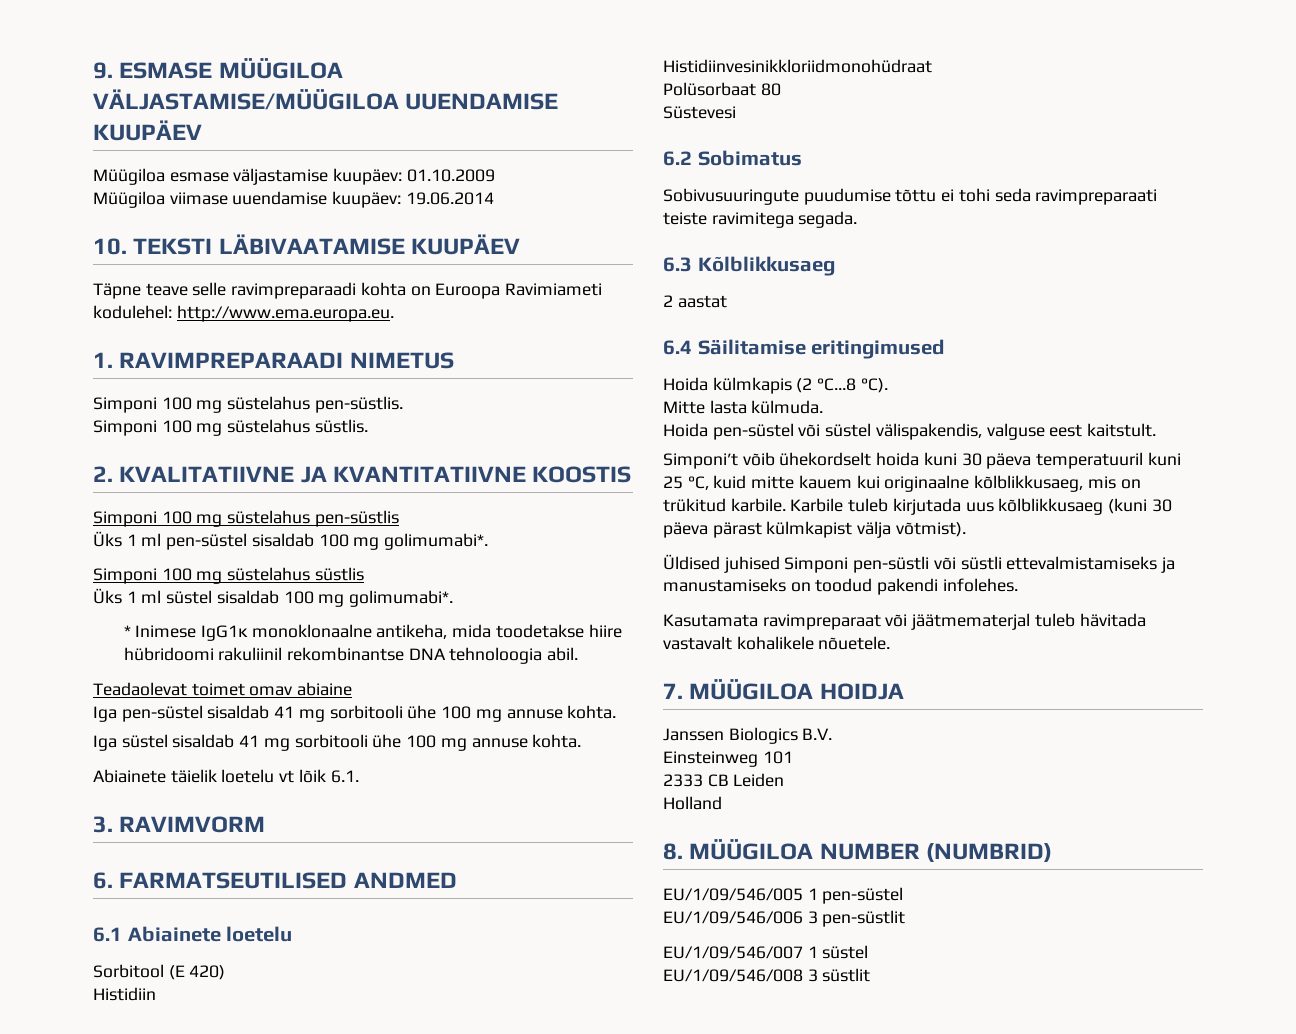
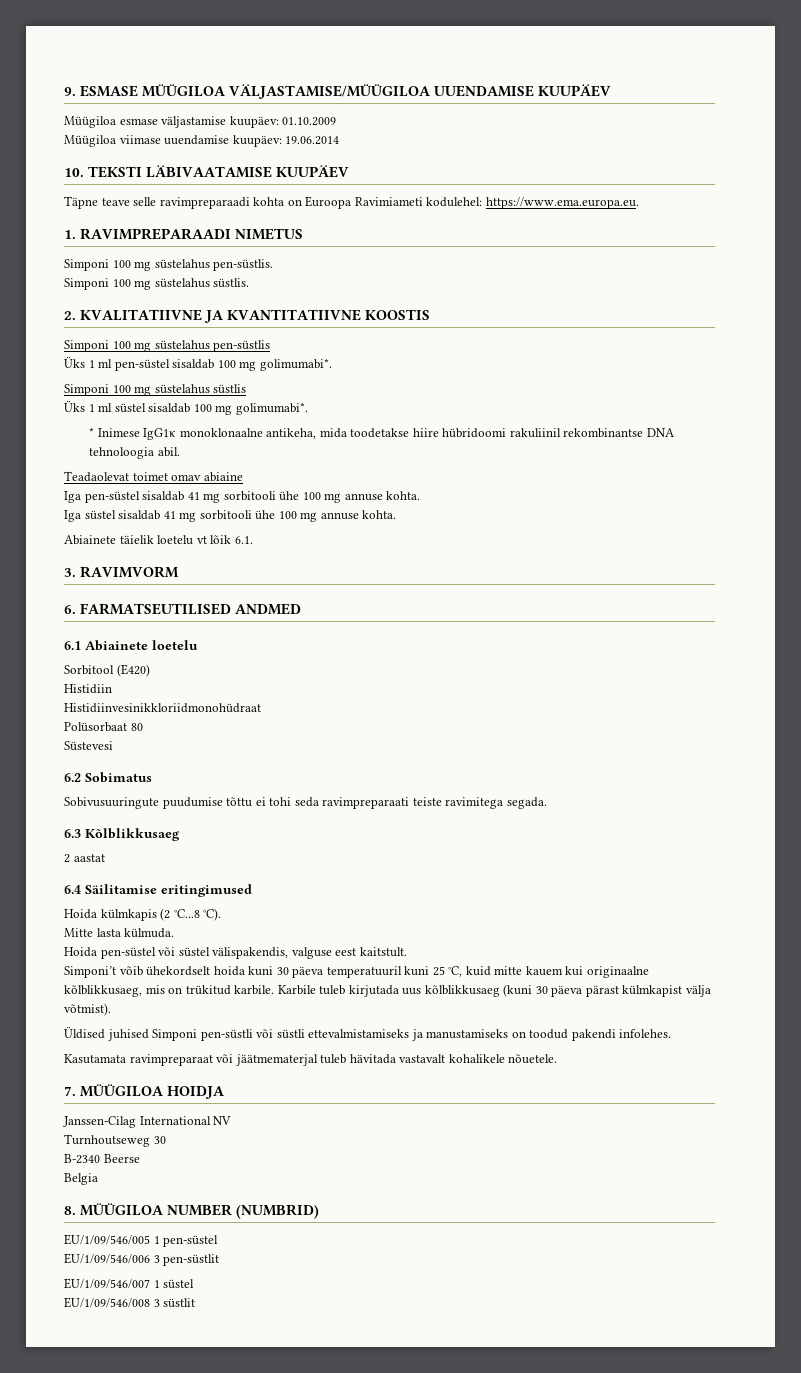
- Täpne teave selle ravimpreparaadi kohta on Euroopa Ravimiameti kodulehel: http://www.ema.europa.eu.
+ Täpne teave selle ravimpreparaadi kohta on Euroopa Ravimiameti kodulehel: https://www.ema.europa.eu.
- Sorbitool (E 420)
+ Sorbitool (E420)
- Janssen Biologics B.V.
- Einsteinweg 101
- 2333 CB Leiden
- Holland
+ Janssen-Cilag International NV
+ Turnhoutseweg 30
+ B-2340 Beerse
+ Belgia

